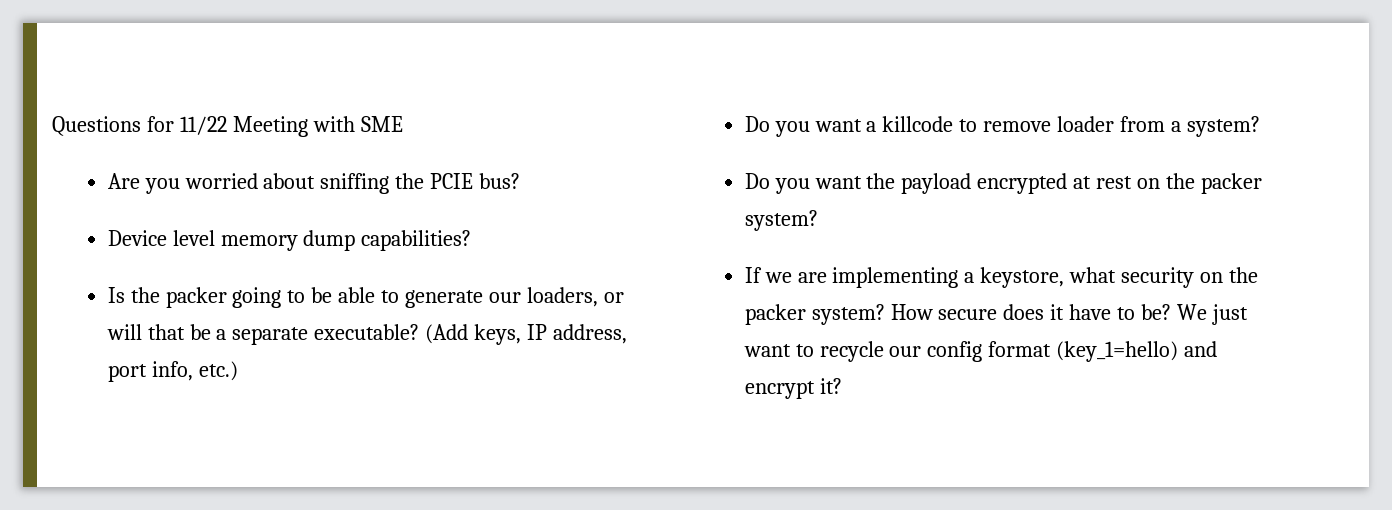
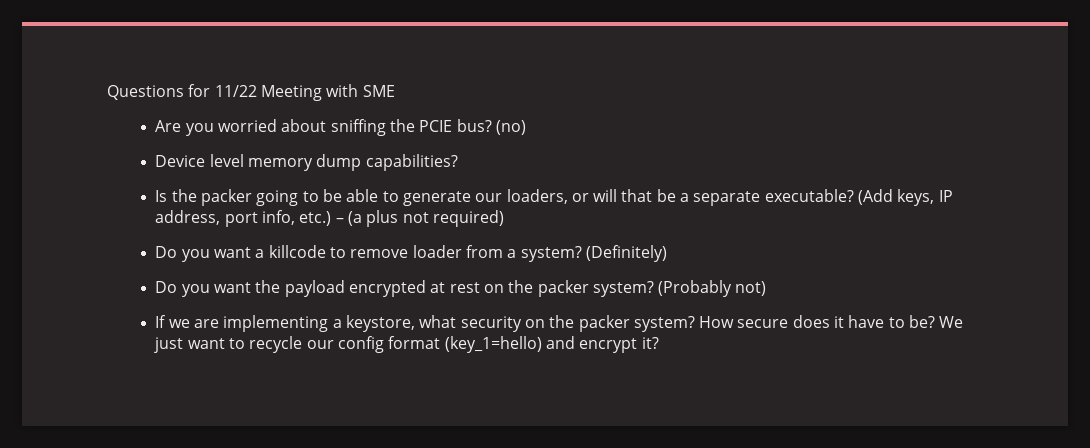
+ (no)
- (Add keys, IP address, port info, etc.)
+ (Add keys, IP address, port info, etc.) – (a plus not required)
+ (Definitely)
+ (Probably not)

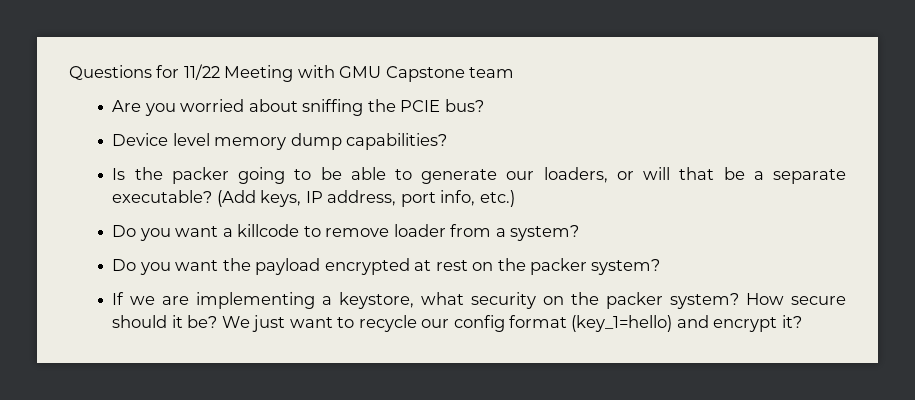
- Questions for 11/22 Meeting with SME
+ Questions for 11/22 Meeting with GMU Capstone team
- (no)
- (Add keys, IP address, port info, etc.) – (a plus not required)
+ (Add keys, IP address, port info, etc.)
- (Definitely)
- (Probably not)
- How secure does it have to be?
+ How secure should it be?

